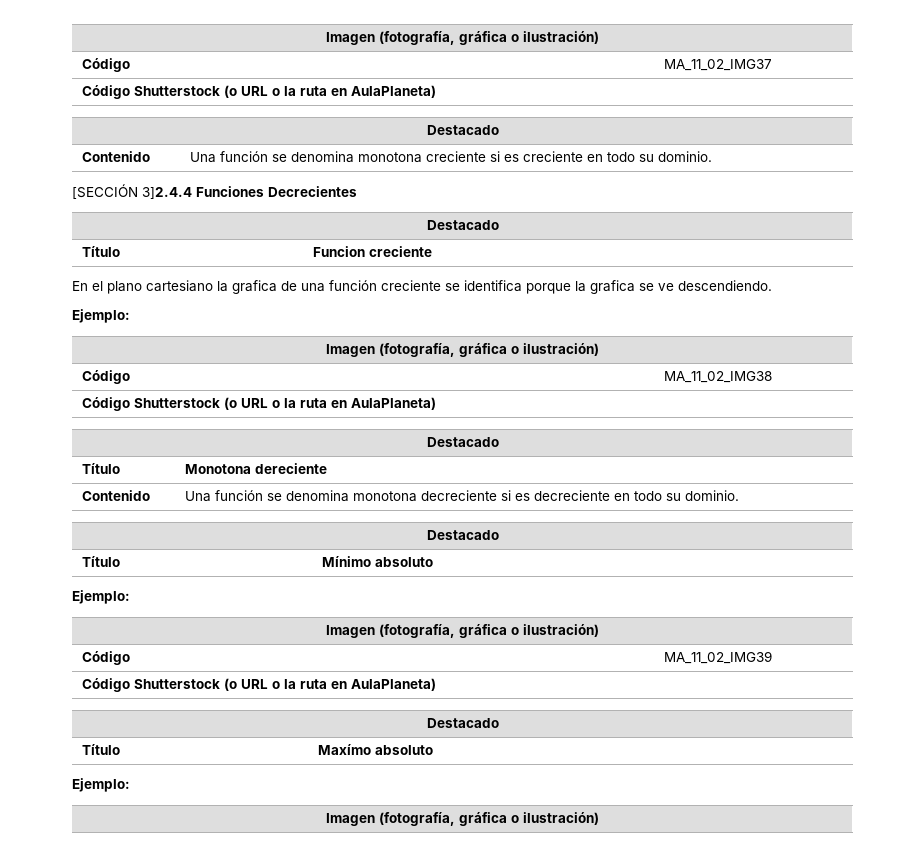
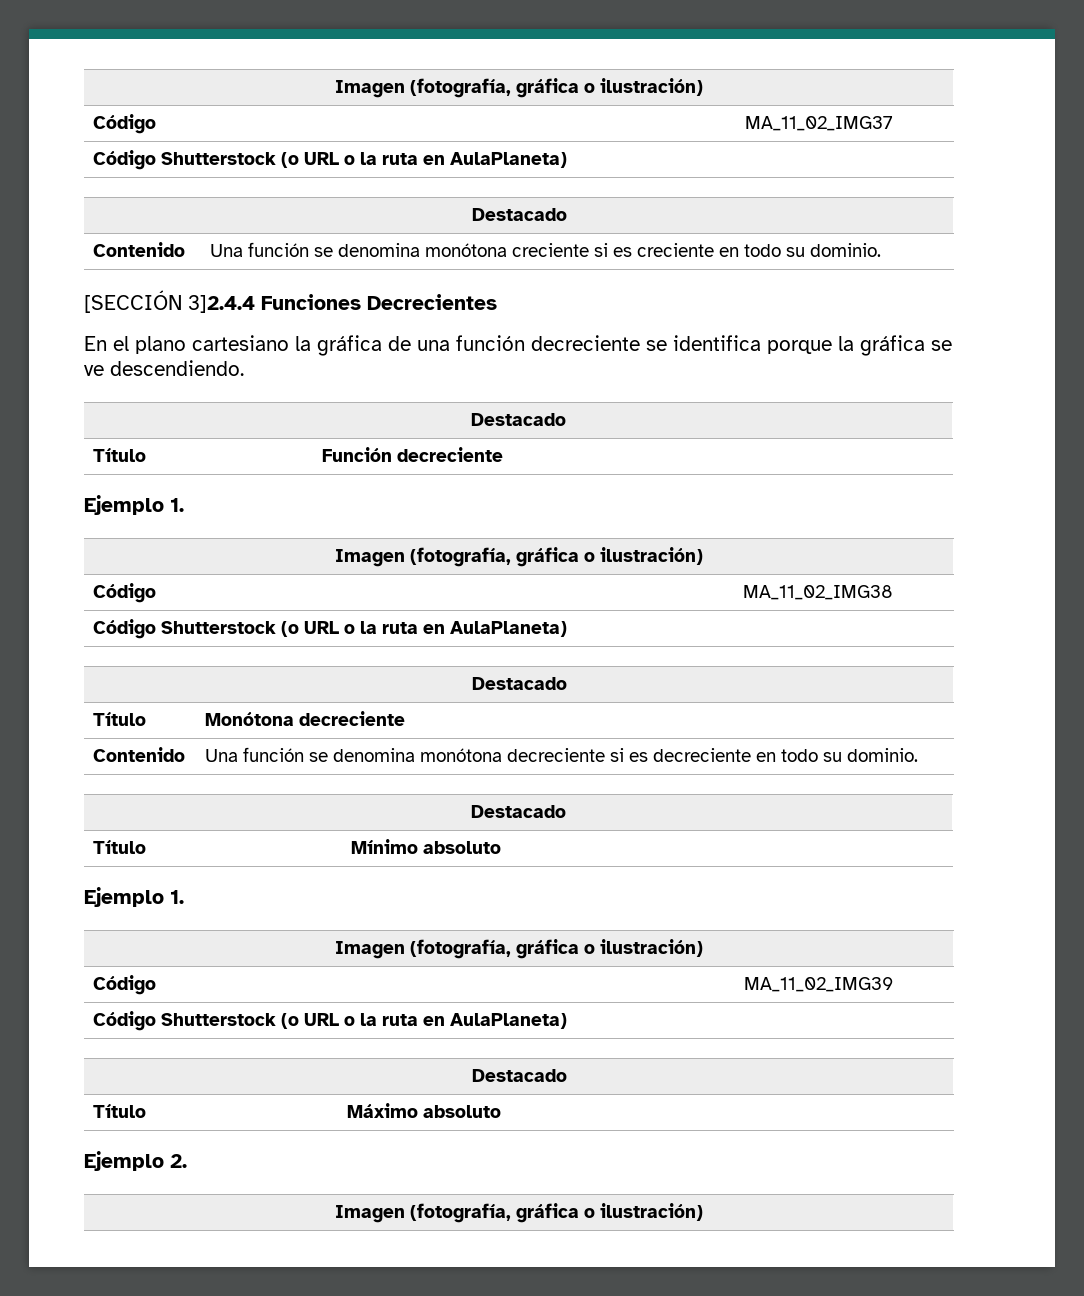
- Contenido | Una función se denomina monotona creciente si es creciente en todo su dominio.
+ Contenido | Una función se denomina monótona creciente si es creciente en todo su dominio.
  [SECCIÓN 3]2.4.4 Funciones Decrecientes
- Destacado
- Título | Funcion creciente
- En el plano cartesiano la grafica de una función creciente se identifica porque la grafica se ve descendiendo.
- Ejemplo:
+ En el plano cartesiano la gráfica de una función decreciente se identifica porque la gráfica se ve descendiendo.
+ Destacado
+ Título | Función decreciente
+ Ejemplo 1.
- Título | Monotona dereciente
- Contenido | Una función se denomina monotona decreciente si es decreciente en todo su dominio.
+ Título | Monótona decreciente
+ Contenido | Una función se denomina monótona decreciente si es decreciente en todo su dominio.
  Título | Mínimo absoluto
- Ejemplo:
+ Ejemplo 1.
- Título | Maxímo absoluto
- Ejemplo:
+ Título | Máximo absoluto
+ Ejemplo 2.

